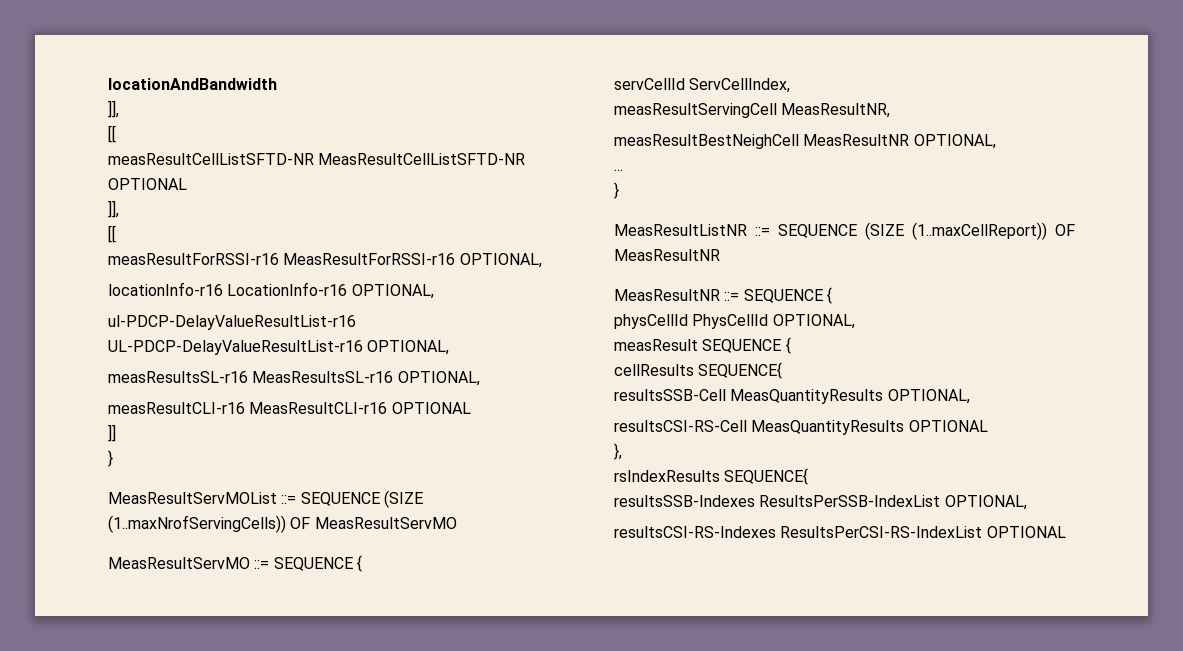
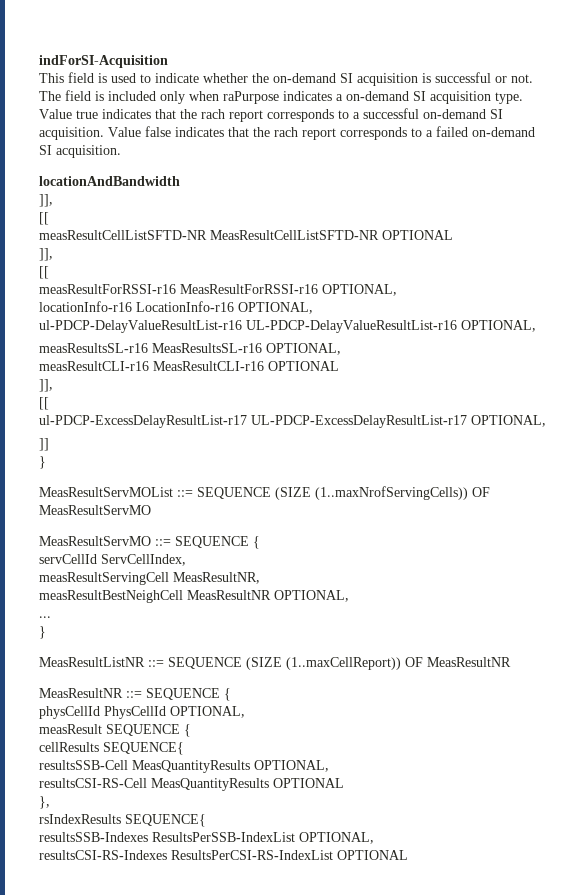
+ indForSI-Acquisition
+ This field is used to indicate whether the on-demand SI acquisition is successful or not. The field is included only when raPurpose indicates a on-demand SI acquisition type. Value true indicates that the rach report corresponds to a successful on-demand SI acquisition. Value false indicates that the rach report corresponds to a failed on-demand SI acquisition.
  measResultCLI-r16 MeasResultCLI-r16 OPTIONAL
+ ]],
+ [[
+ ul-PDCP-ExcessDelayResultList-r17 UL-PDCP-ExcessDelayResultList-r17 OPTIONAL,

